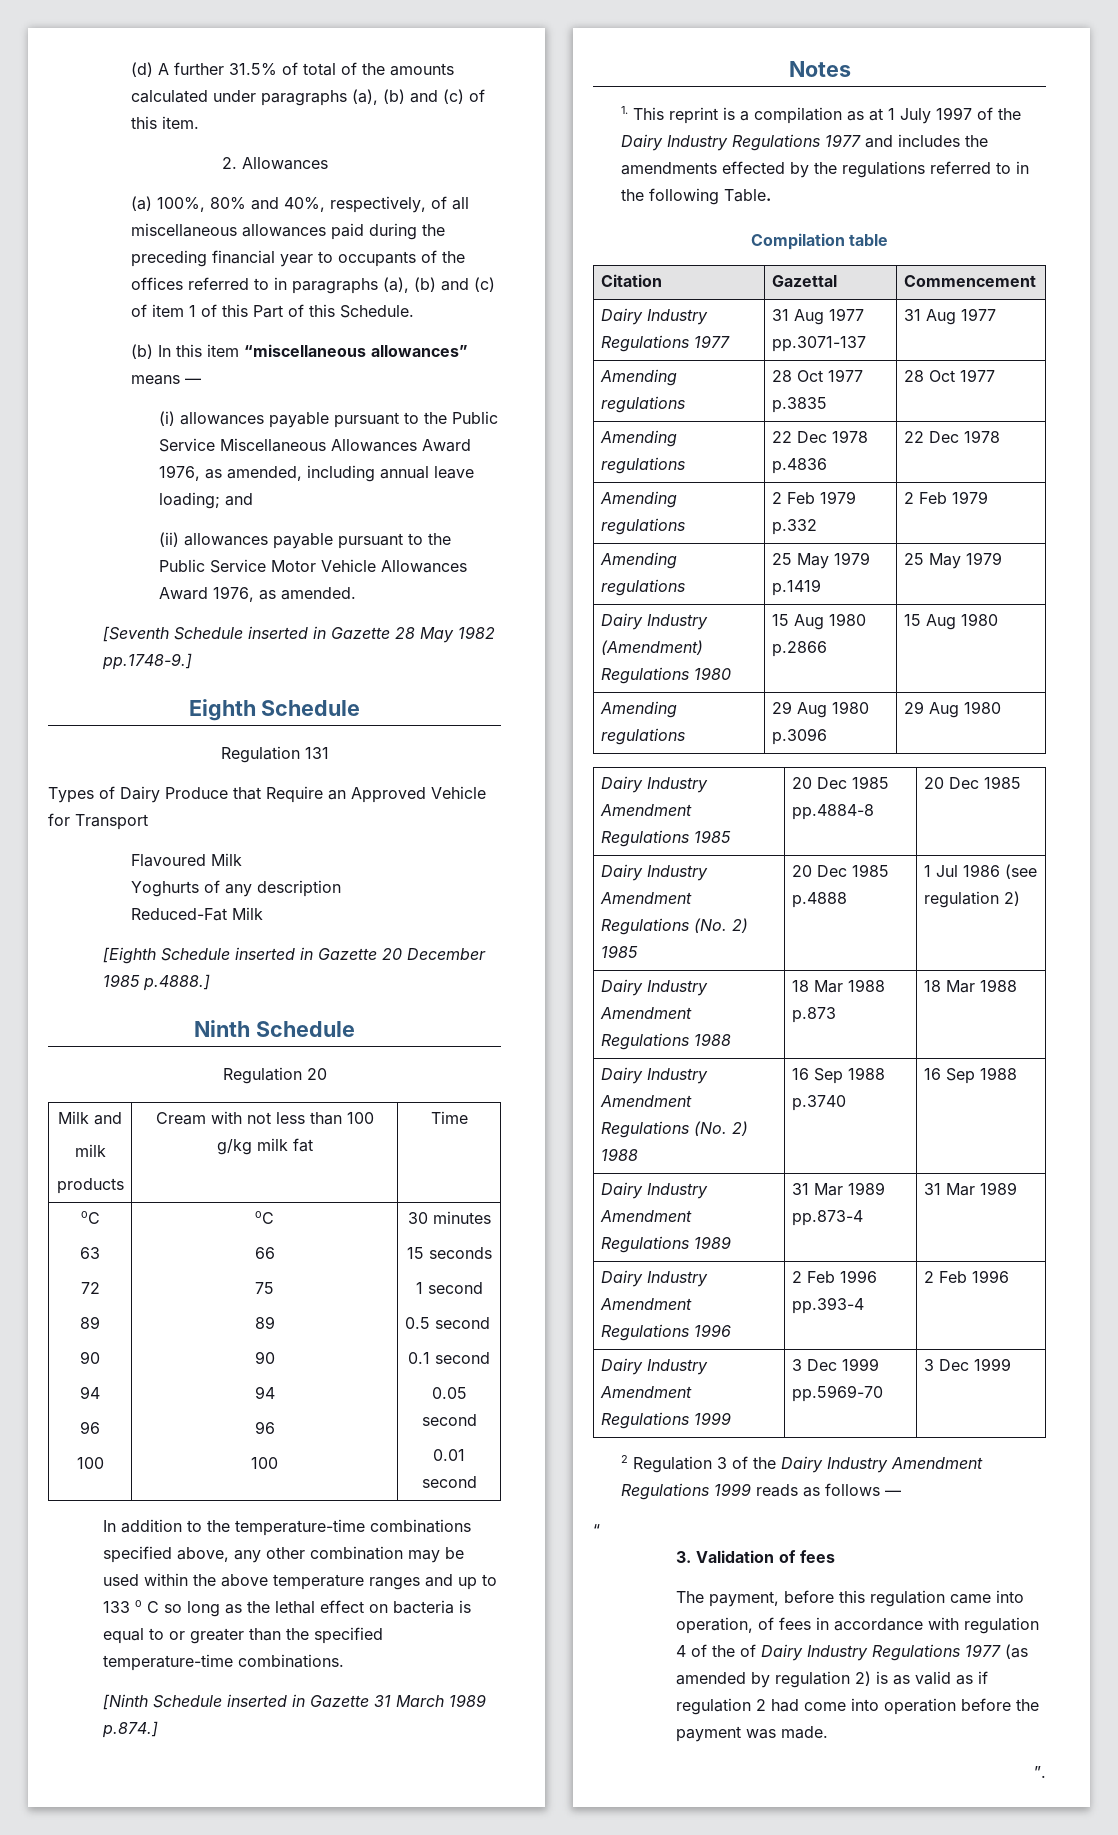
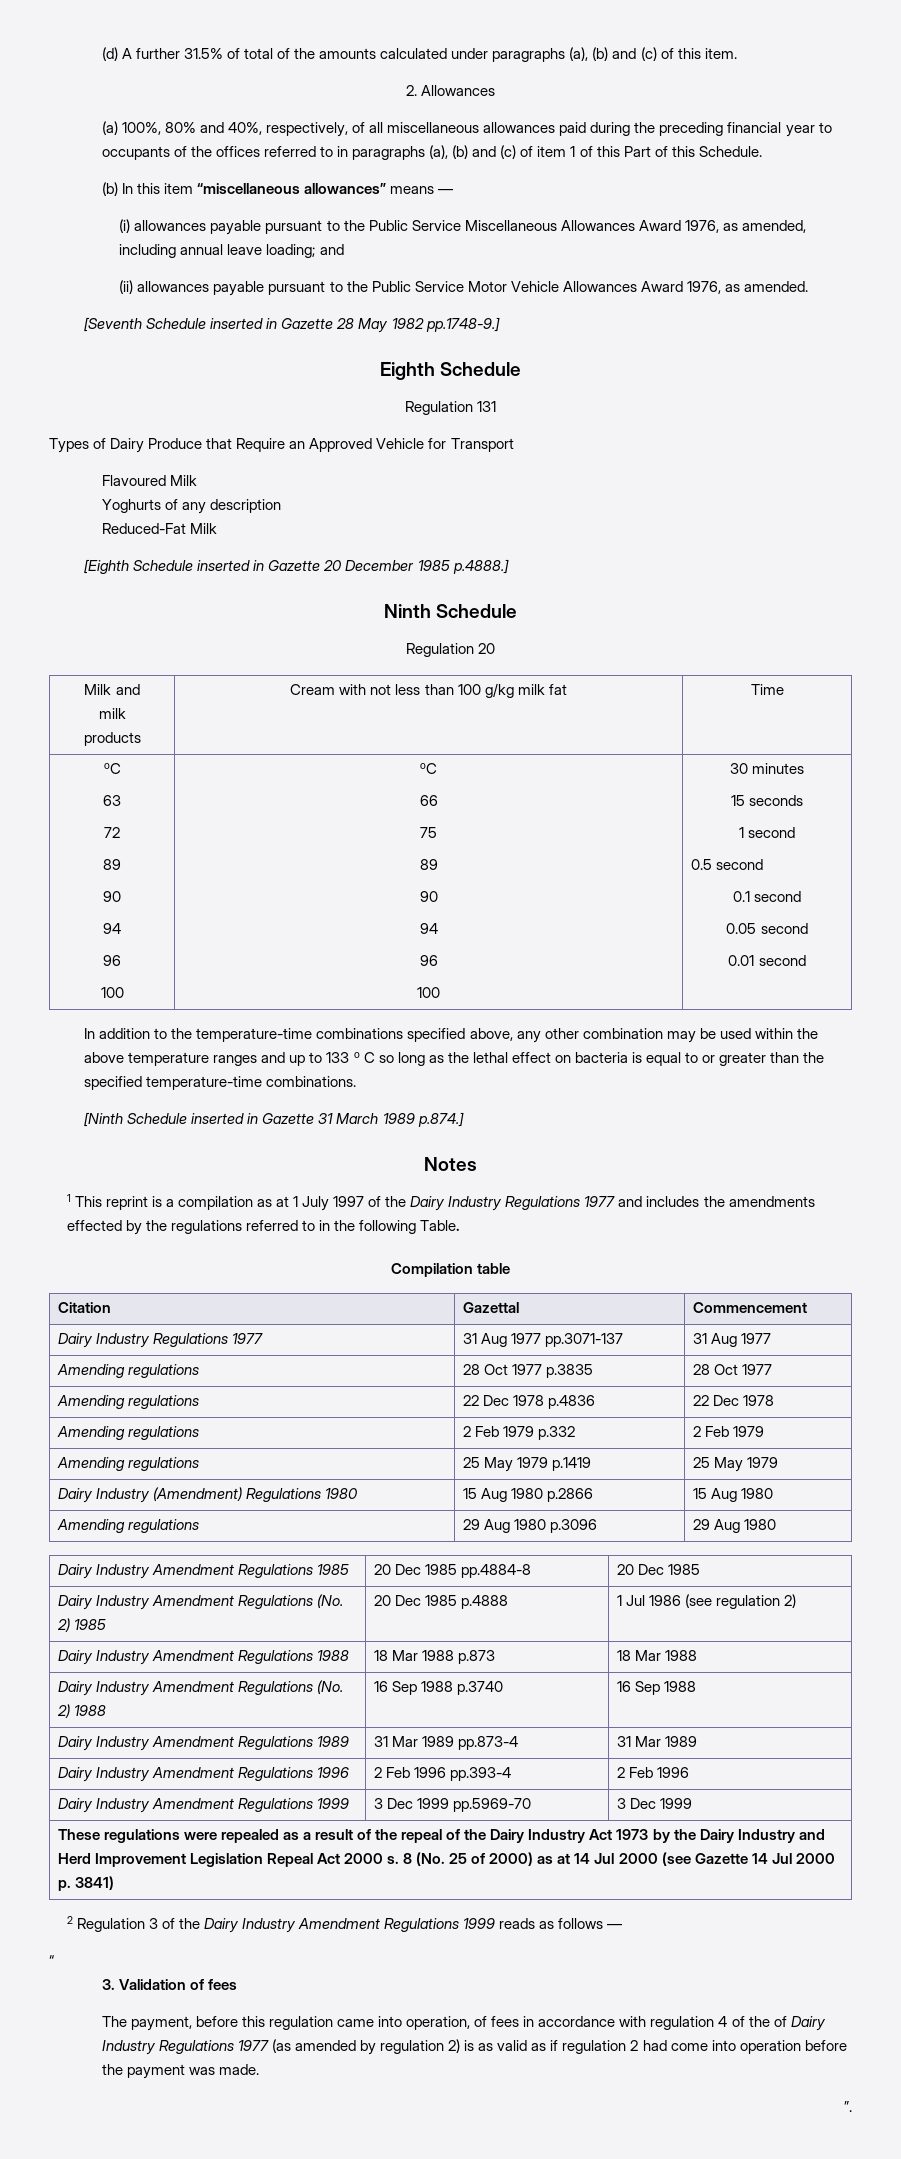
- 1. This reprint is a compilation as at 1 July 1997 of the Dairy Industry Regulations 1977 and includes the amendments effected by the regulations referred to in the following Table.
+ 1 This reprint is a compilation as at 1 July 1997 of the Dairy Industry Regulations 1977 and includes the amendments effected by the regulations referred to in the following Table.
+ These regulations were repealed as a result of the repeal of the Dairy Industry Act 1973 by the Dairy Industry and Herd Improvement Legislation Repeal Act 2000 s. 8 (No. 25 of 2000) as at 14 Jul 2000 (see Gazette 14 Jul 2000 p. 3841)

